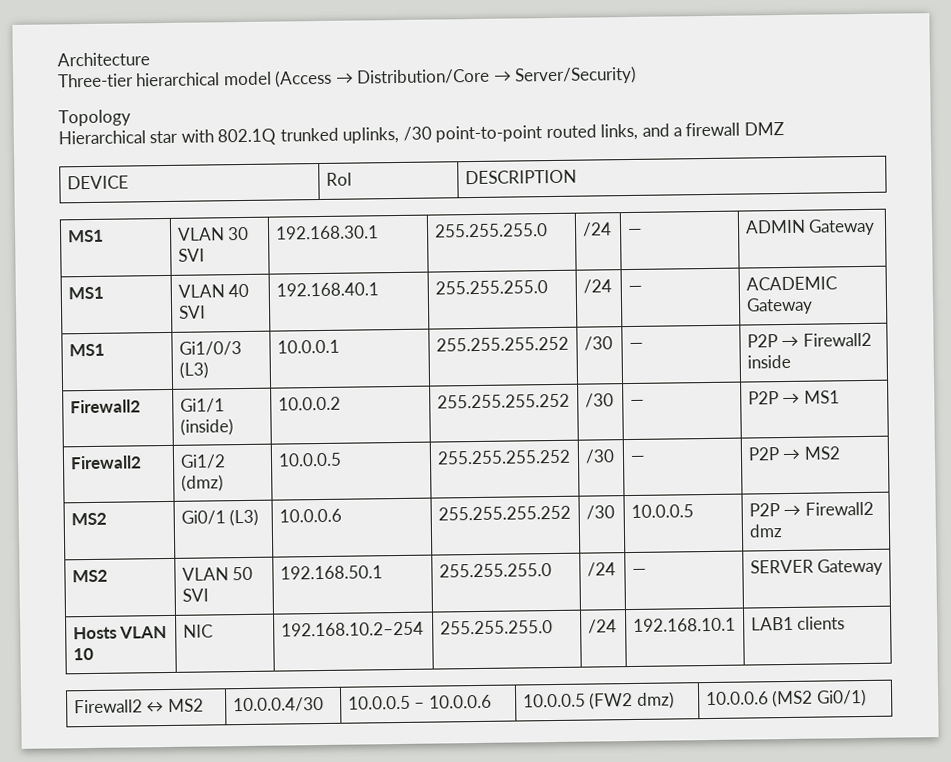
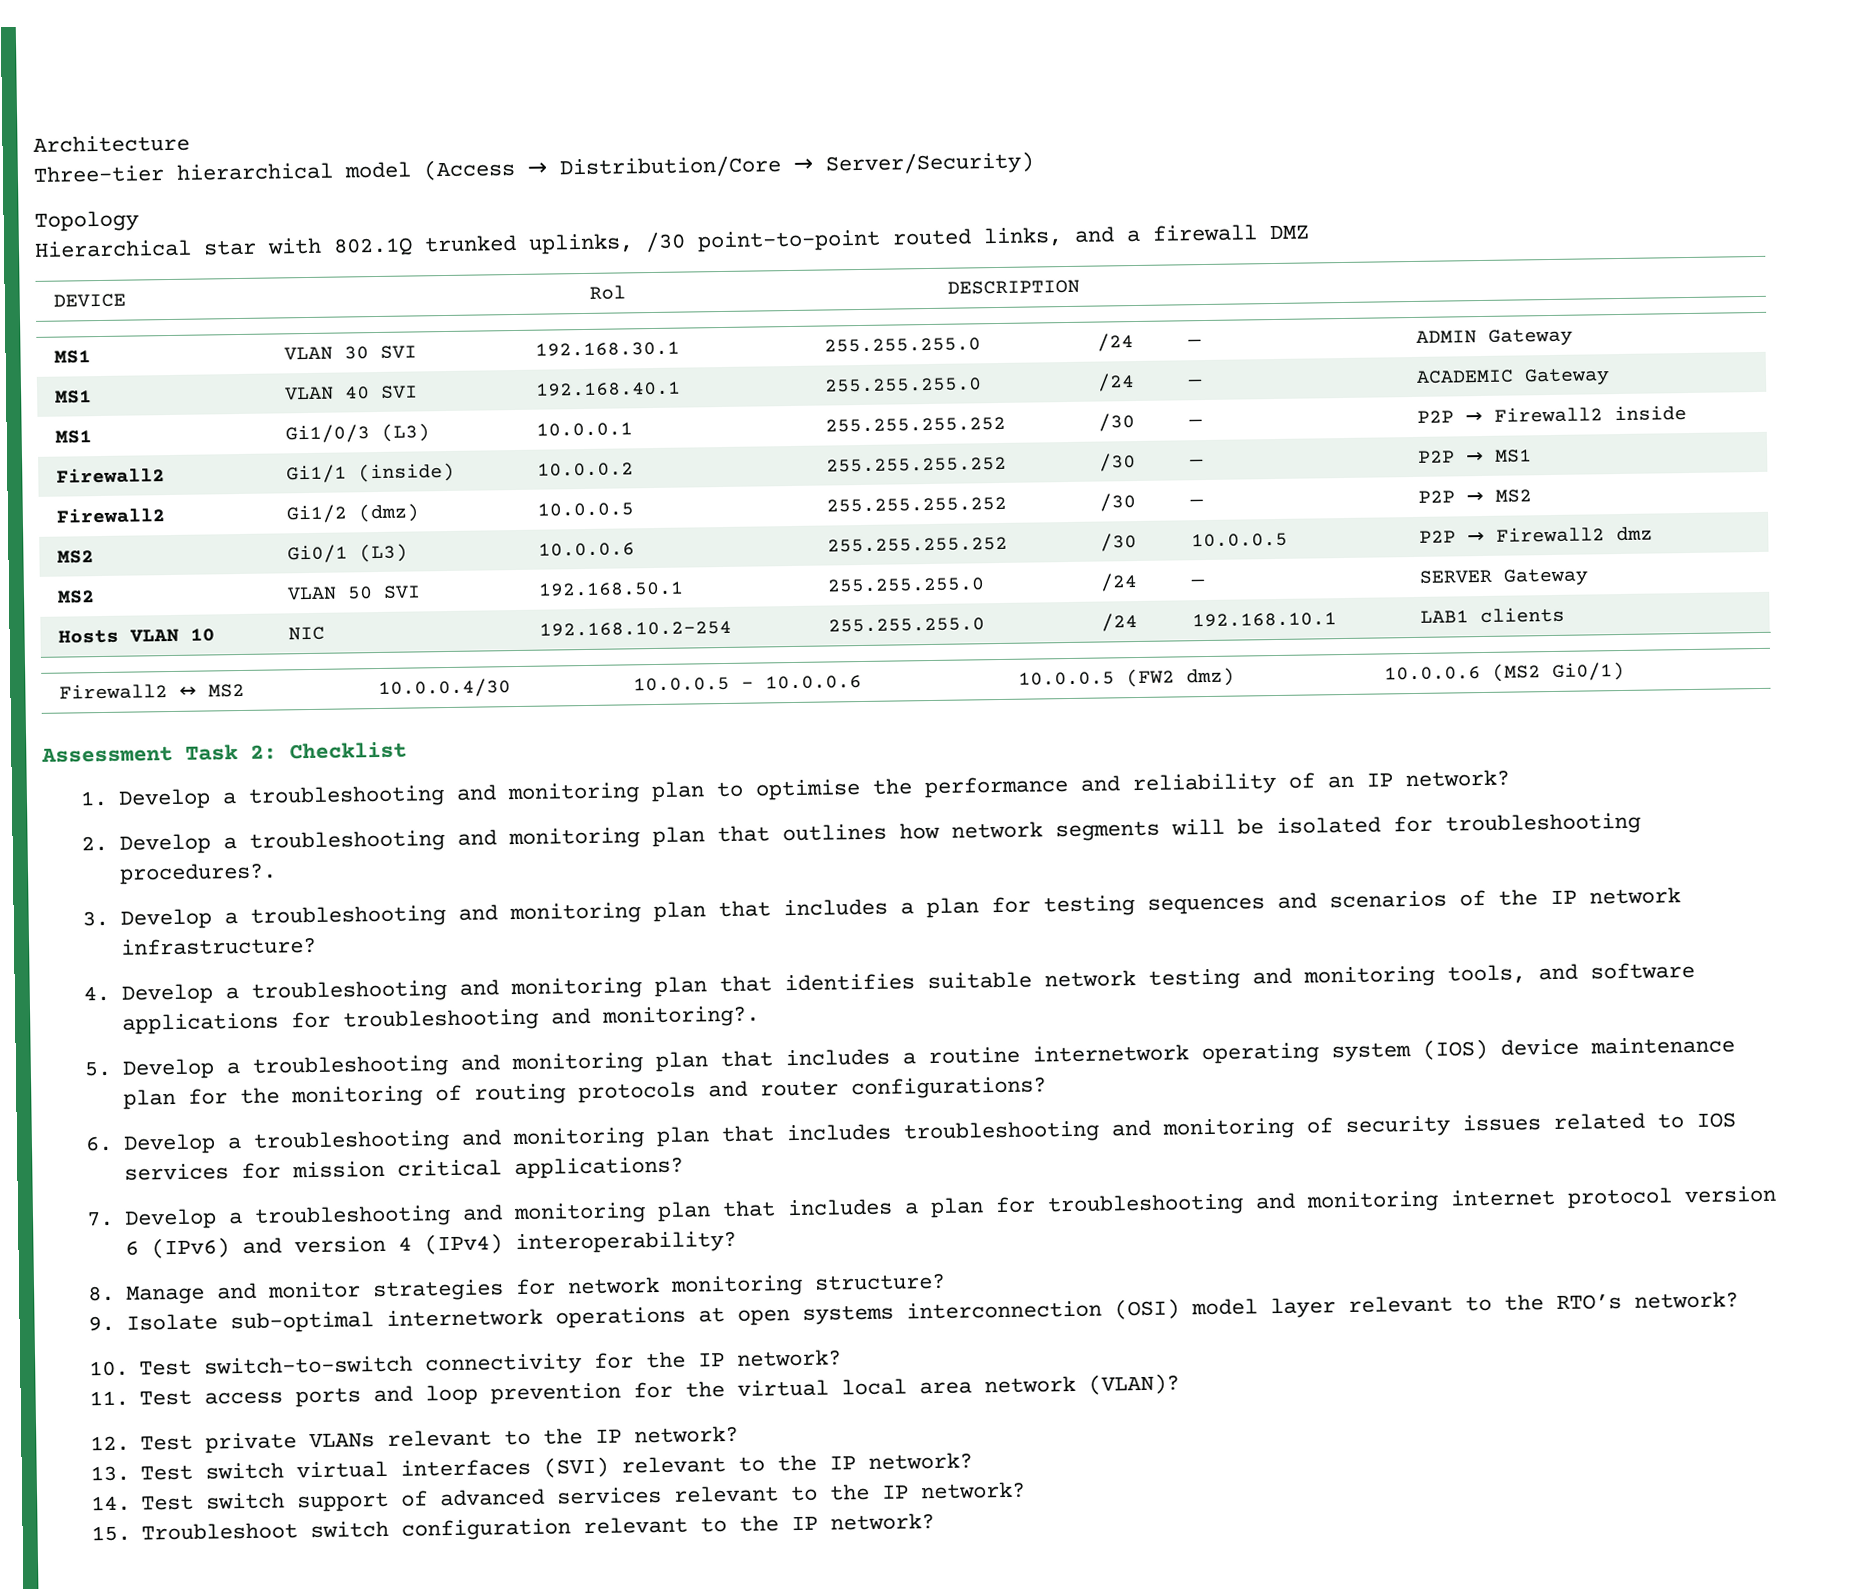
+ Assessment Task 2: Checklist
+ 1. Develop a troubleshooting and monitoring plan to optimise the performance and reliability of an IP network?
+ 2. Develop a troubleshooting and monitoring plan that outlines how network segments will be isolated for troubleshooting procedures?.
+ 3. Develop a troubleshooting and monitoring plan that includes a plan for testing sequences and scenarios of the IP network infrastructure?
+ 4. Develop a troubleshooting and monitoring plan that identifies suitable network testing and monitoring tools, and software applications for troubleshooting and monitoring?.
+ 5. Develop a troubleshooting and monitoring plan that includes a routine internetwork operating system (IOS) device maintenance plan for the monitoring of routing protocols and router configurations?
+ 6. Develop a troubleshooting and monitoring plan that includes troubleshooting and monitoring of security issues related to IOS services for mission critical applications?
+ 7. Develop a troubleshooting and monitoring plan that includes a plan for troubleshooting and monitoring internet protocol version 6 (IPv6) and version 4 (IPv4) interoperability?
+ 8. Manage and monitor strategies for network monitoring structure?
+ 9. Isolate sub-optimal internetwork operations at open systems interconnection (OSI) model layer relevant to the RTO’s network?
+ 10. Test switch-to-switch connectivity for the IP network?
+ 11. Test access ports and loop prevention for the virtual local area network (VLAN)?
+ 12. Test private VLANs relevant to the IP network?
+ 13. Test switch virtual interfaces (SVI) relevant to the IP network?
+ 14. Test switch support of advanced services relevant to the IP network?
+ 15. Troubleshoot switch configuration relevant to the IP network?

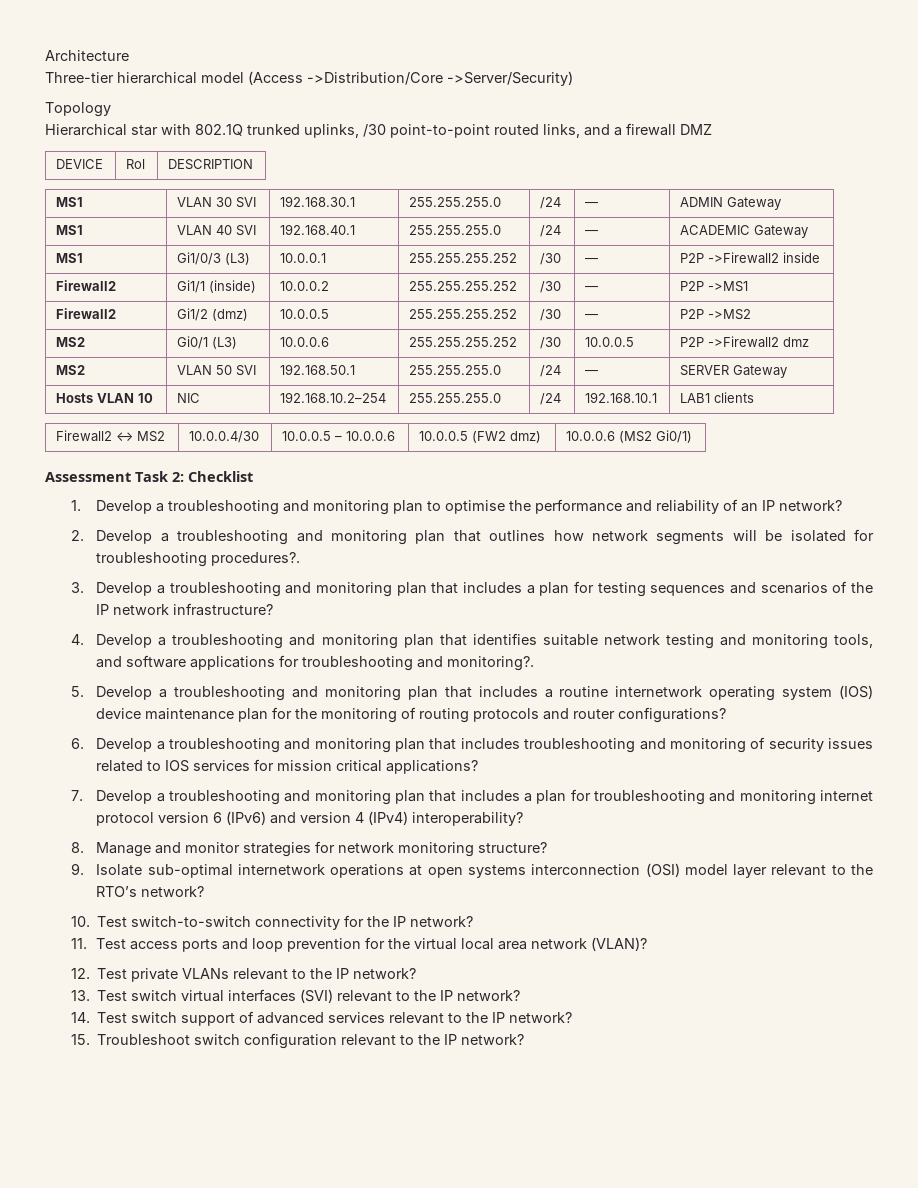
- Three-tier hierarchical model (Access → Distribution/Core → Server/Security)
+ Three-tier hierarchical model (Access ->Distribution/Core ->Server/Security)
- MS1 | Gi1/0/3 (L3) | 10.0.0.1 | 255.255.255.252 | /30 | — | P2P → Firewall2 inside
+ MS1 | Gi1/0/3 (L3) | 10.0.0.1 | 255.255.255.252 | /30 | — | P2P ->Firewall2 inside
- Firewall2 | Gi1/1 (inside) | 10.0.0.2 | 255.255.255.252 | /30 | — | P2P → MS1
+ Firewall2 | Gi1/1 (inside) | 10.0.0.2 | 255.255.255.252 | /30 | — | P2P ->MS1
- Firewall2 | Gi1/2 (dmz) | 10.0.0.5 | 255.255.255.252 | /30 | — | P2P → MS2
+ Firewall2 | Gi1/2 (dmz) | 10.0.0.5 | 255.255.255.252 | /30 | — | P2P ->MS2
- MS2 | Gi0/1 (L3) | 10.0.0.6 | 255.255.255.252 | /30 | 10.0.0.5 | P2P → Firewall2 dmz
+ MS2 | Gi0/1 (L3) | 10.0.0.6 | 255.255.255.252 | /30 | 10.0.0.5 | P2P ->Firewall2 dmz

